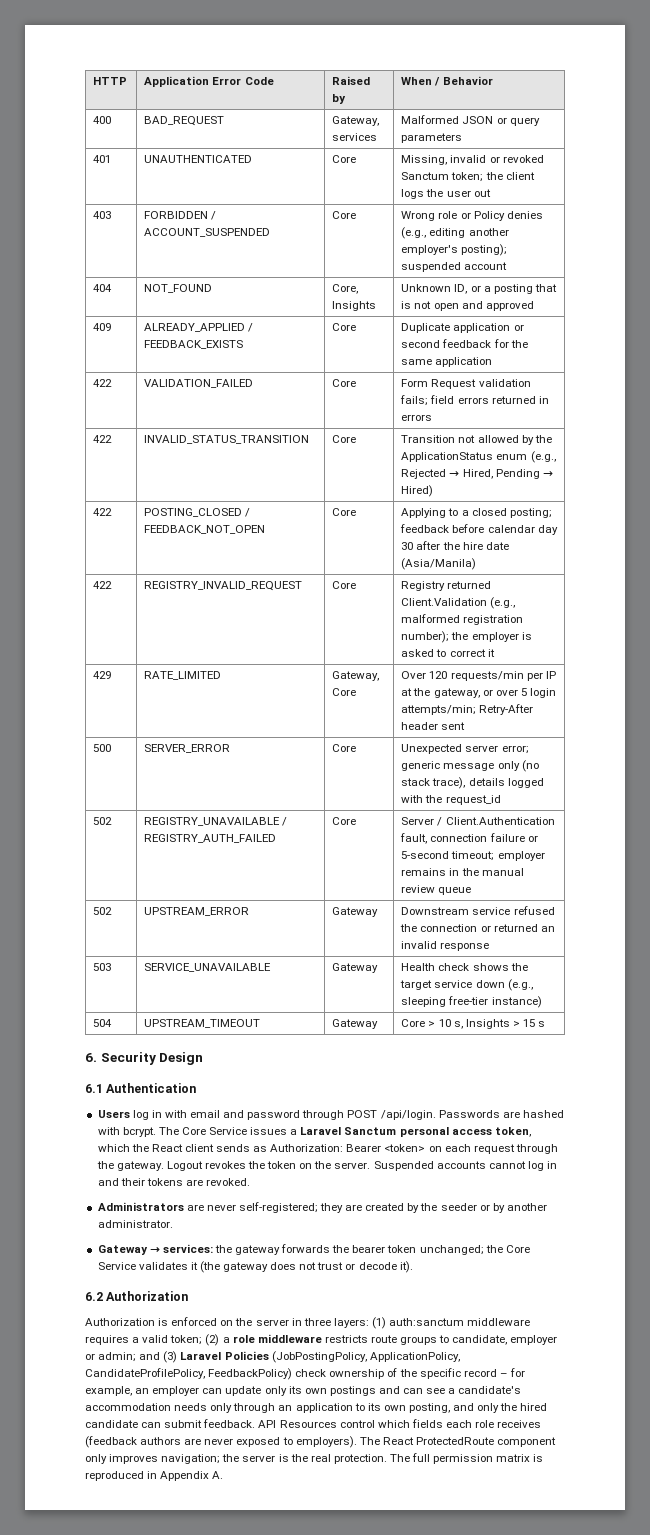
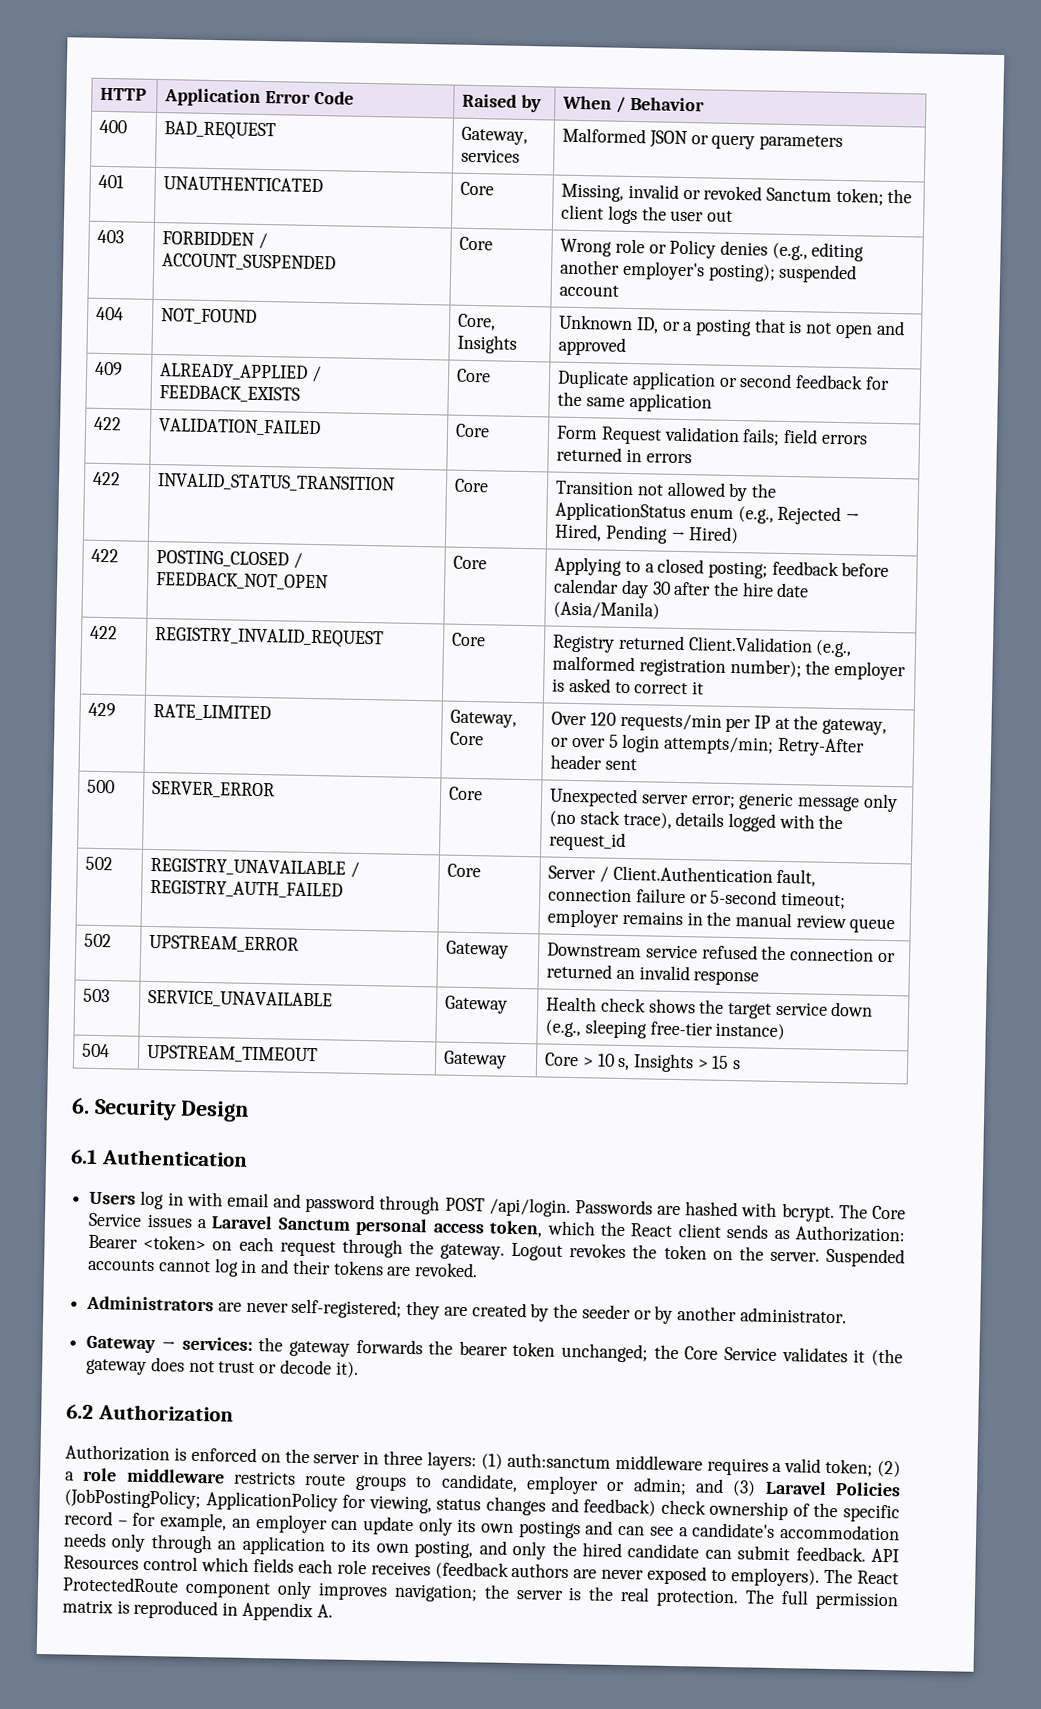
- and (3) Laravel Policies (JobPostingPolicy, ApplicationPolicy, CandidateProfilePolicy, FeedbackPolicy) check ownership of the specific record – for example, an employer can update only its own postings and can see a candidate's accommodation needs only through an application to its own posting, and only the hired candidate can submit feedback.
+ and (3) Laravel Policies (JobPostingPolicy; ApplicationPolicy for viewing, status changes and feedback) check ownership of the specific record – for example, an employer can update only its own postings and can see a candidate's accommodation needs only through an application to its own posting, and only the hired candidate can submit feedback.

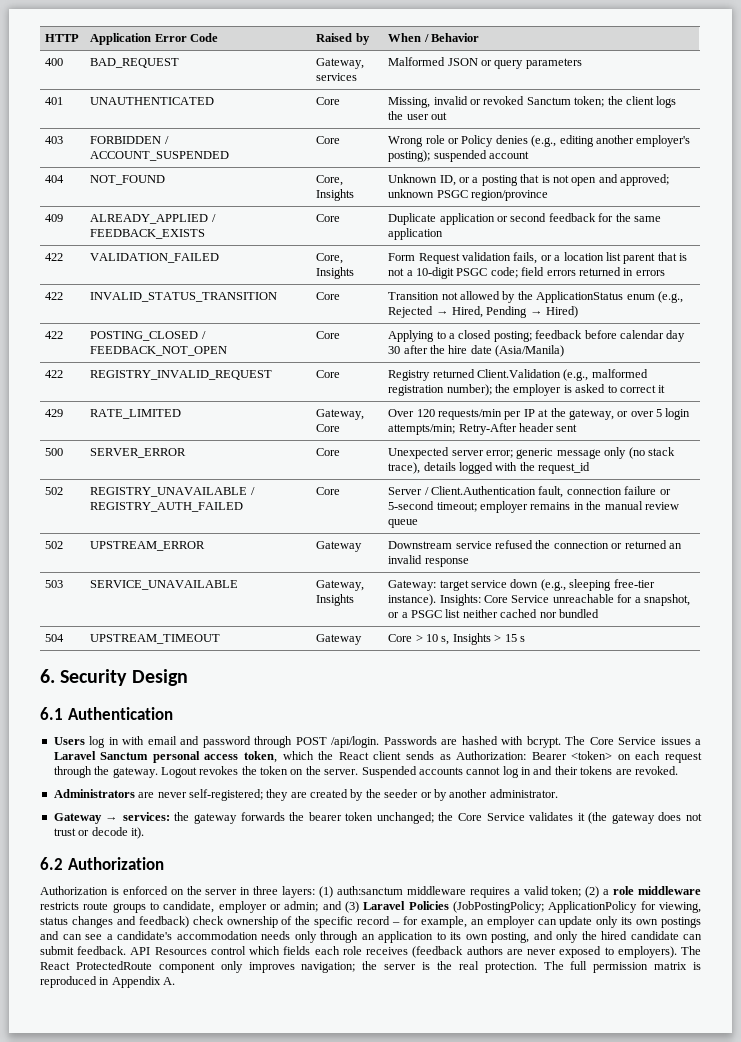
- 404 | NOT_FOUND | Core, Insights | Unknown ID, or a posting that is not open and approved
+ 404 | NOT_FOUND | Core, Insights | Unknown ID, or a posting that is not open and approved; unknown PSGC region/province
- 422 | VALIDATION_FAILED | Core | Form Request validation fails; field errors returned in errors
+ 422 | VALIDATION_FAILED | Core, Insights | Form Request validation fails, or a location list parent that is not a 10-digit PSGC code; field errors returned in errors
- 503 | SERVICE_UNAVAILABLE | Gateway | Health check shows the target service down (e.g., sleeping free-tier instance)
+ 503 | SERVICE_UNAVAILABLE | Gateway, Insights | Gateway: target service down (e.g., sleeping free-tier instance). Insights: Core Service unreachable for a snapshot, or a PSGC list neither cached nor bundled

